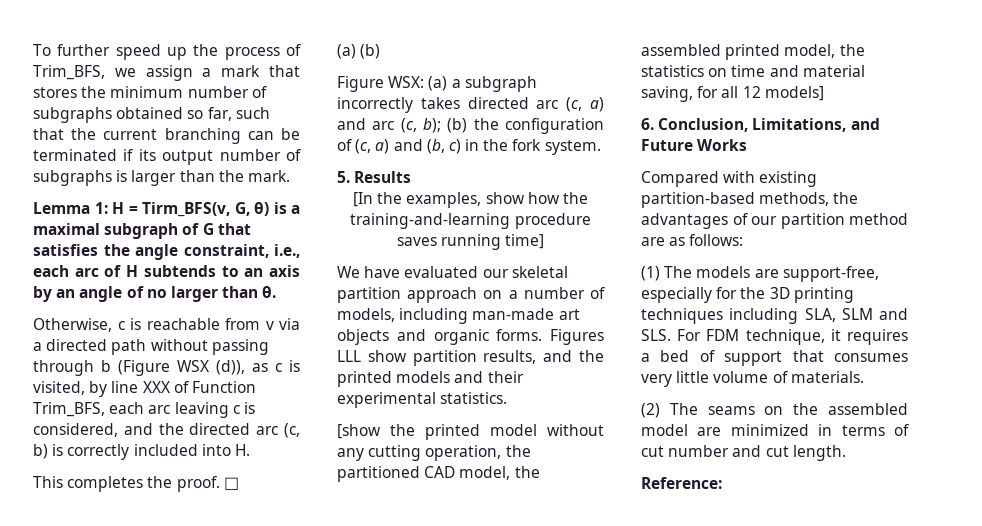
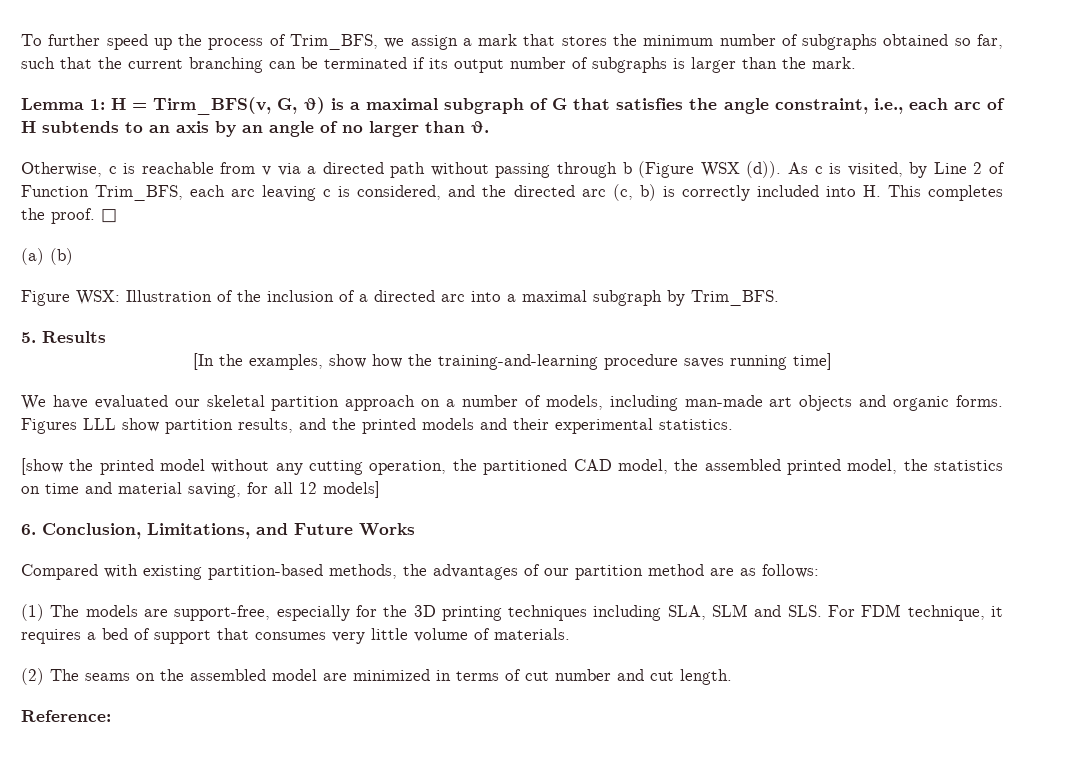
- Otherwise, c is reachable from v via a directed path without passing through b (Figure WSX (d)), as c is visited, by line XXX of Function Trim_BFS, each arc leaving c is considered, and the directed arc (c, b) is correctly included into H.
- This completes the proof.
+ Otherwise, c is reachable from v via a directed path without passing through b (Figure WSX (d)). As c is visited, by Line 2 of Function Trim_BFS, each arc leaving c is considered, and the directed arc (c, b) is correctly included into H. This completes the proof.
- Figure WSX: (a) a subgraph incorrectly takes directed arc (c, a) and arc (c, b); (b) the configuration of (c, a) and (b, c) in the fork system.
+ Figure WSX: Illustration of the inclusion of a directed arc into a maximal subgraph by Trim_BFS.

